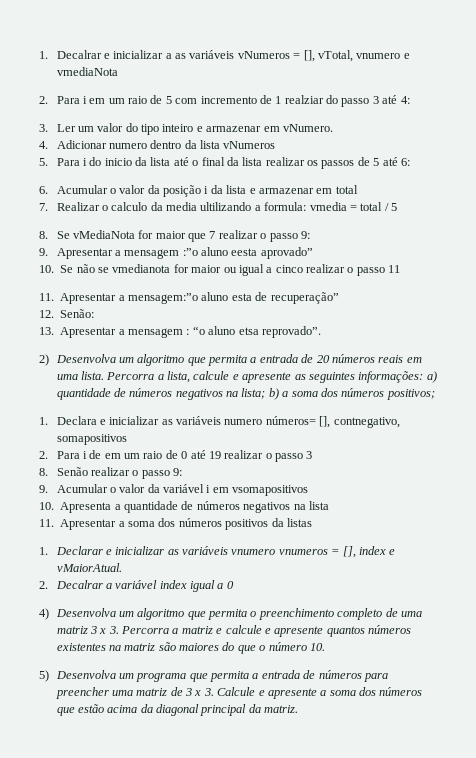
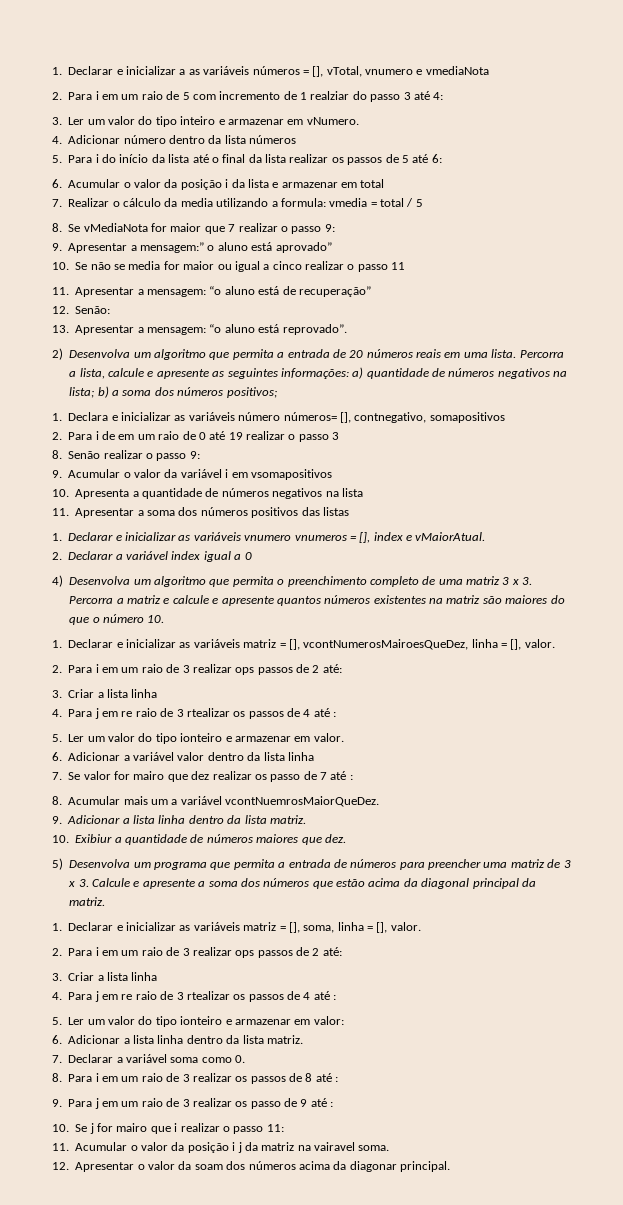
- 1. Decalrar e inicializar a as variáveis vNumeros = [], vTotal, vnumero e vmediaNota
+ 1. Declarar e inicializar a as variáveis números = [], vTotal, vnumero e vmediaNota
- 4. Adicionar numero dentro da lista vNumeros
+ 4. Adicionar número dentro da lista números
- 5. Para i do inicio da lista até o final da lista realizar os passos de 5 até 6:
+ 5. Para i do início da lista até o final da lista realizar os passos de 5 até 6:
- 7. Realizar o calculo da media ultilizando a formula: vmedia = total / 5
+ 7. Realizar o cálculo da media utilizando a formula: vmedia = total / 5
- 9. Apresentar a mensagem :”o aluno eesta aprovado”
+ 9. Apresentar a mensagem:” o aluno está aprovado”
- 10. Se não se vmedianota for maior ou igual a cinco realizar o passo 11
+ 10. Se não se media for maior ou igual a cinco realizar o passo 11
- 11. Apresentar a mensagem:”o aluno esta de recuperação”
+ 11. Apresentar a mensagem: “o aluno está de recuperação”
- 13. Apresentar a mensagem : “o aluno etsa reprovado”.
+ 13. Apresentar a mensagem: “o aluno está reprovado”.
- 1. Declara e inicializar as variáveis numero números= [], contnegativo, somapositivos
+ 1. Declara e inicializar as variáveis número números= [], contnegativo, somapositivos
- 11. Apresentar a soma dos números positivos da listas
+ 11. Apresentar a soma dos números positivos das listas
- 2. Decalrar a variável index igual a 0
+ 2. Declarar a variável index igual a 0
+ 1. Declarar e inicializar as variáveis matriz = [], vcontNumerosMairoesQueDez, linha = [], valor.
+ 2. Para i em um raio de 3 realizar ops passos de 2 até:
+ 3. Criar a lista linha
+ 4. Para j em re raio de 3 rtealizar os passos de 4 até :
+ 5. Ler um valor do tipo ionteiro e armazenar em valor.
+ 6. Adicionar a variável valor dentro da lista linha
+ 7. Se valor for mairo que dez realizar os passo de 7 até :
+ 8. Acumular mais um a variável vcontNuemrosMaiorQueDez.
+ 9. Adicionar a lista linha dentro da lista matriz.
+ 10. Exibiur a quantidade de números maiores que dez.
+ 1. Declarar e inicializar as variáveis matriz = [], soma, linha = [], valor.
+ 2. Para i em um raio de 3 realizar ops passos de 2 até:
+ 3. Criar a lista linha
+ 4. Para j em re raio de 3 rtealizar os passos de 4 até :
+ 5. Ler um valor do tipo ionteiro e armazenar em valor:
+ 6. Adicionar a lista linha dentro da lista matriz.
+ 7. Declarar a variável soma como 0.
+ 8. Para i em um raio de 3 realizar os passos de 8 até :
+ 9. Para j em um raio de 3 realizar os passo de 9 até :
+ 10. Se j for mairo que i realizar o passo 11:
+ 11. Acumular o valor da posição i j da matriz na vairavel soma.
+ 12. Apresentar o valor da soam dos números acima da diagonar principal.

